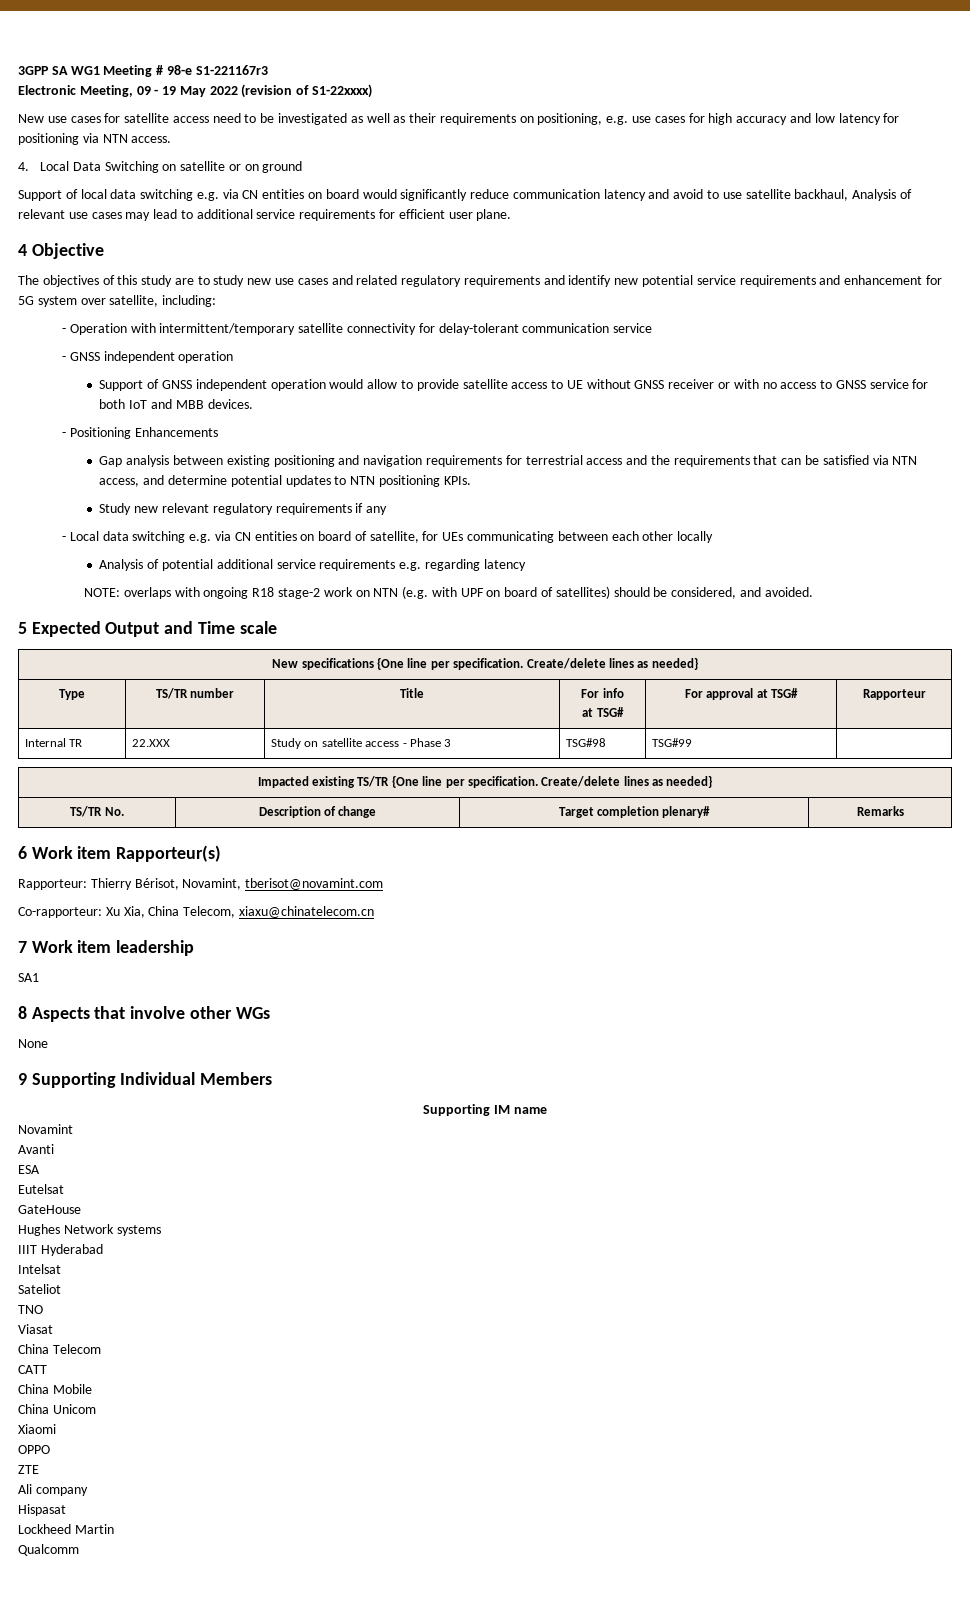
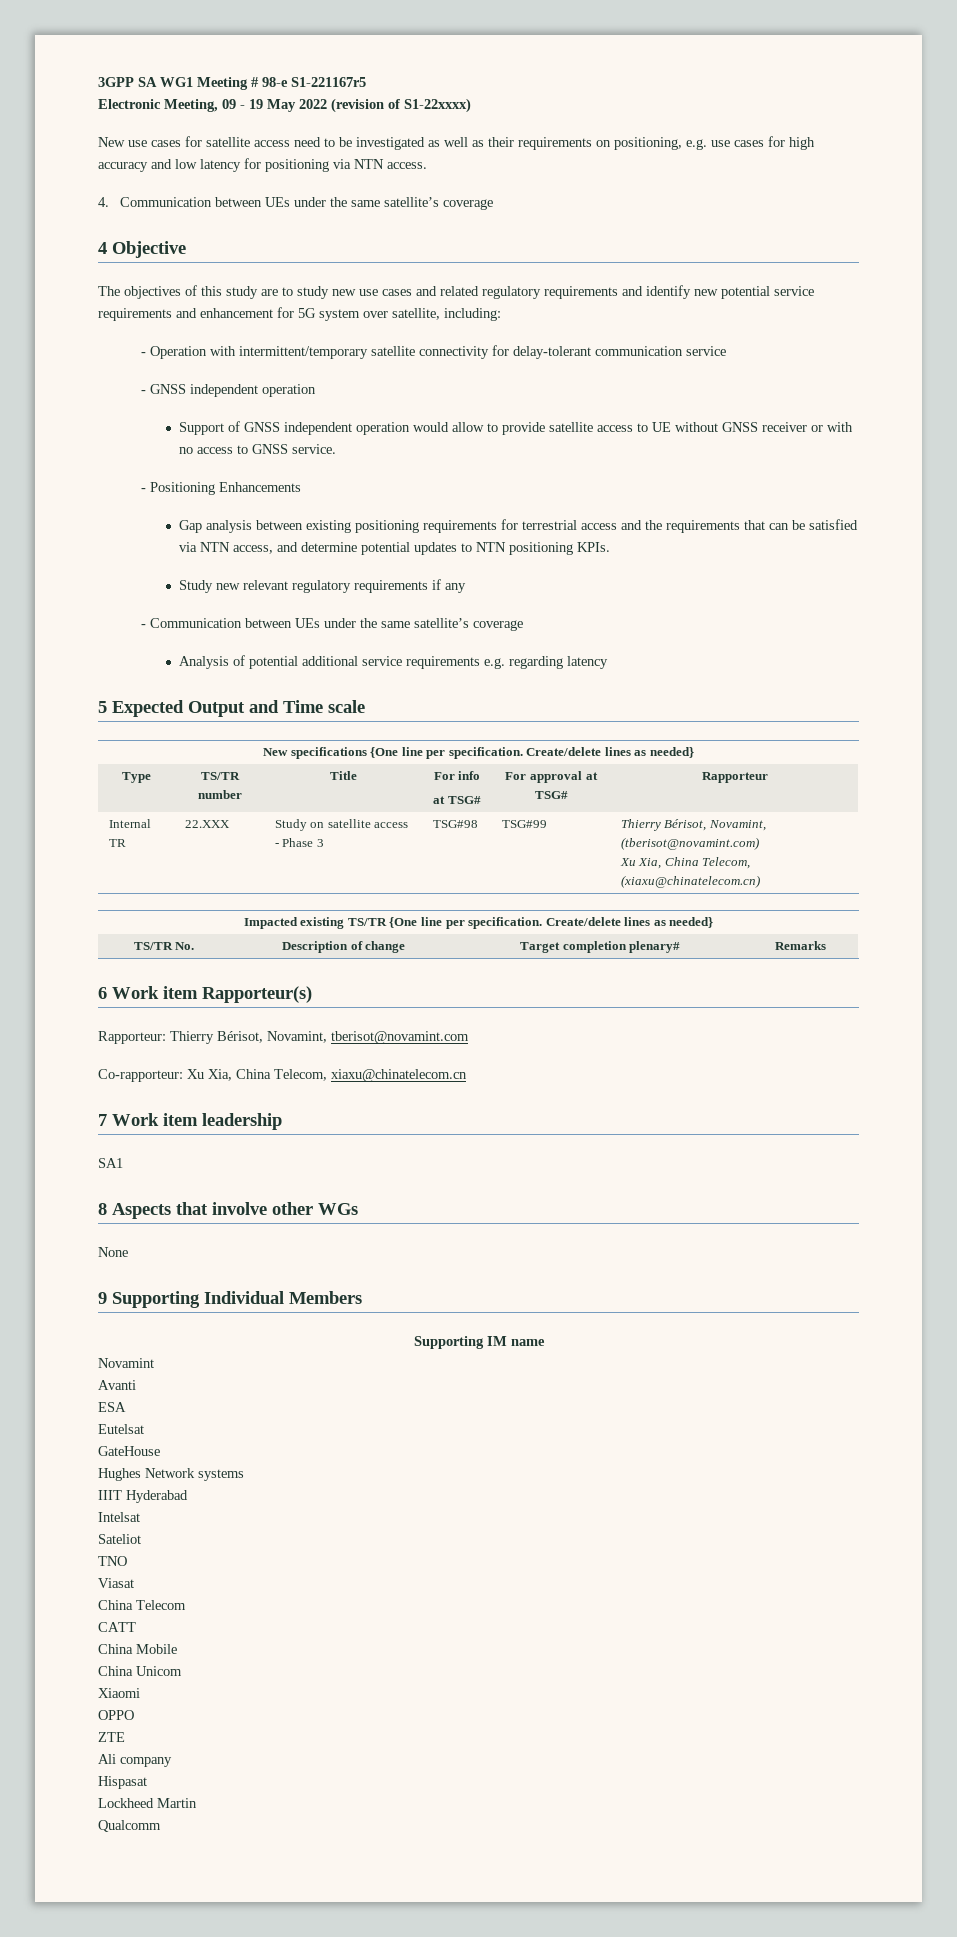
- 3GPP SA WG1 Meeting # 98-e S1-221167r3
+ 3GPP SA WG1 Meeting # 98-e S1-221167r5
- 4. Local Data Switching on satellite or on ground
- Support of local data switching e.g. via CN entities on board would significantly reduce communication latency and avoid to use satellite backhaul, Analysis of relevant use cases may lead to additional service requirements for efficient user plane.
+ 4. Communication between UEs under the same satellite’s coverage
- Support of GNSS independent operation would allow to provide satellite access to UE without GNSS receiver or with no access to GNSS service for both IoT and MBB devices.
+ Support of GNSS independent operation would allow to provide satellite access to UE without GNSS receiver or with no access to GNSS service.
- Gap analysis between existing positioning and navigation requirements for terrestrial access and the requirements that can be satisfied via NTN access, and determine potential updates to NTN positioning KPIs.
+ Gap analysis between existing positioning requirements for terrestrial access and the requirements that can be satisfied via NTN access, and determine potential updates to NTN positioning KPIs.
- - Local data switching e.g. via CN entities on board of satellite, for UEs communicating between each other locally
+ - Communication between UEs under the same satellite’s coverage
- NOTE: overlaps with ongoing R18 stage-2 work on NTN (e.g. with UPF on board of satellites) should be considered, and avoided.
- Internal TR | 22.XXX | Study on satellite access - Phase 3 | TSG#98 | TSG#99 |
+ Internal TR | 22.XXX | Study on satellite access - Phase 3 | TSG#98 | TSG#99 | Thierry Bérisot, Novamint, (tberisot@novamint.com)
+ Xu Xia, China Telecom, (xiaxu@chinatelecom.cn)

